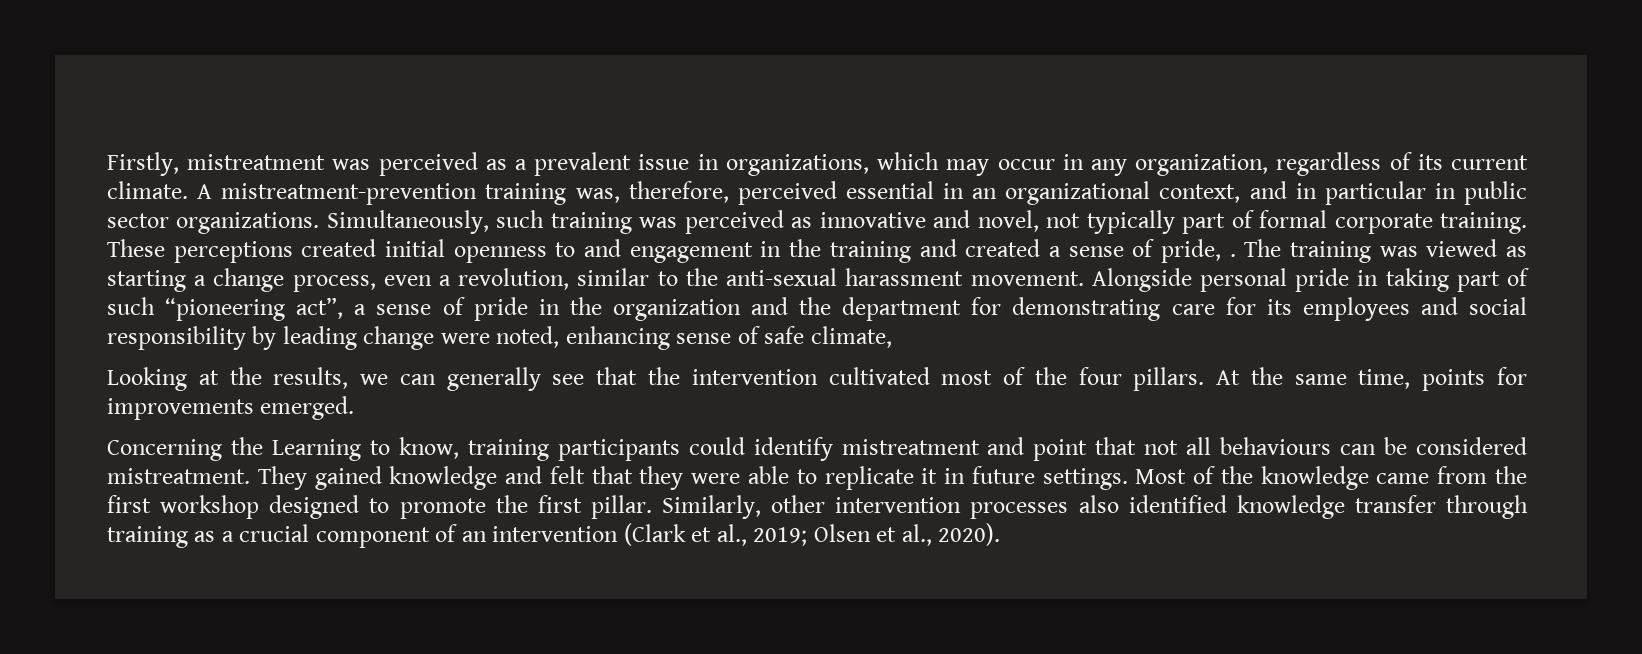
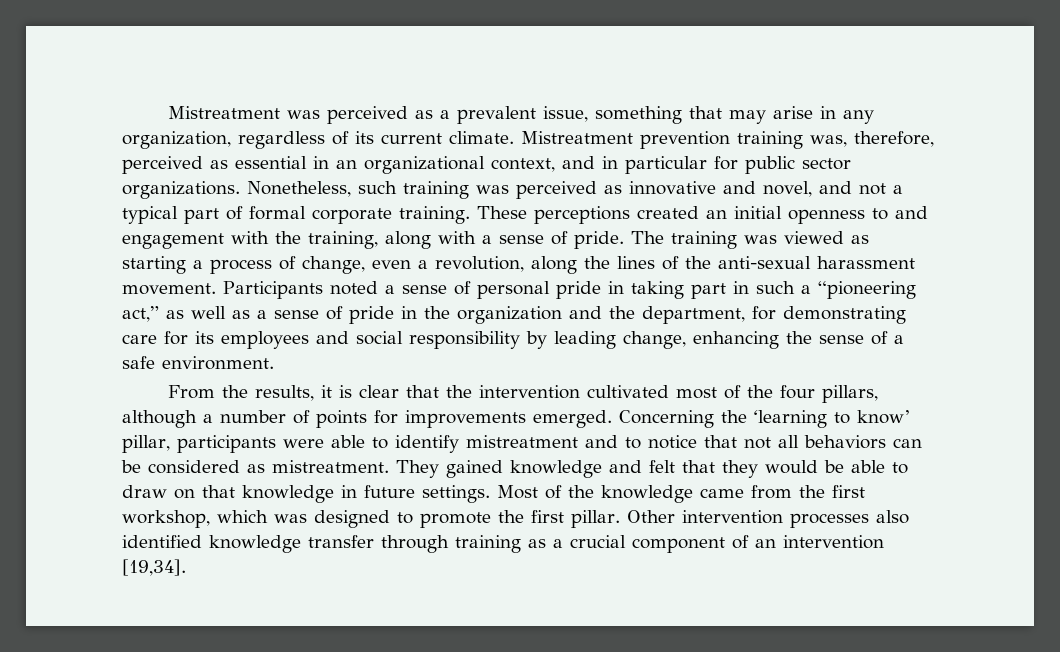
- Firstly, mistreatment was perceived as a prevalent issue in organizations, which may occur in any organization, regardless of its current climate.
+ Mistreatment was perceived as a prevalent issue, something that may arise in any organization, regardless of its current climate.
- A mistreatment-prevention training was, therefore, perceived essential in an organizational context, and in particular in public sector organizations.
+ Mistreatment prevention training was, therefore, perceived as essential in an organizational context, and in particular for public sector organizations.
- Simultaneously, such training was perceived as innovative and novel, not typically part of formal corporate training.
+ Nonetheless, such training was perceived as innovative and novel, and not a typical part of formal corporate training.
- These perceptions created initial openness to and engagement in the training and created a sense of pride, .
+ These perceptions created an initial openness to and engagement with the training, along with a sense of pride.
- The training was viewed as starting a change process, even a revolution, similar to the anti-sexual harassment movement. Alongside personal pride in taking part of such “pioneering act”, a sense of pride in the organization and the department for demonstrating care for its employees and social responsibility by leading change were noted, enhancing sense of safe climate,
- Looking at the results, we can generally see that the intervention cultivated most of the four pillars. At the same time, points for improvements emerged.
- Concerning the Learning to know, training participants could identify mistreatment and point that not all behaviours can be considered mistreatment.
+ The training was viewed as starting a process of change, even a revolution, along the lines of the anti-sexual harassment movement. Participants noted a sense of personal pride in taking part in such a “pioneering act,” as well as a sense of pride in the organization and the department, for demonstrating care for its employees and social responsibility by leading change, enhancing the sense of a safe environment.
+ From the results, it is clear that the intervention cultivated most of the four pillars, although a number of points for improvements emerged. Concerning the ‘learning to know’ pillar, participants were able to identify mistreatment and to notice that not all behaviors can be considered as mistreatment.
- They gained knowledge and felt that they were able to replicate it in future settings.
+ They gained knowledge and felt that they would be able to draw on that knowledge in future settings.
- Most of the knowledge came from the first workshop designed to promote the first pillar.
+ Most of the knowledge came from the first workshop, which was designed to promote the first pillar.
- Similarly, other intervention processes also identified knowledge transfer through training as a crucial component of an intervention (Clark et al., 2019; Olsen et al., 2020).
+ Other intervention processes also identified knowledge transfer through training as a crucial component of an intervention [19,34].

